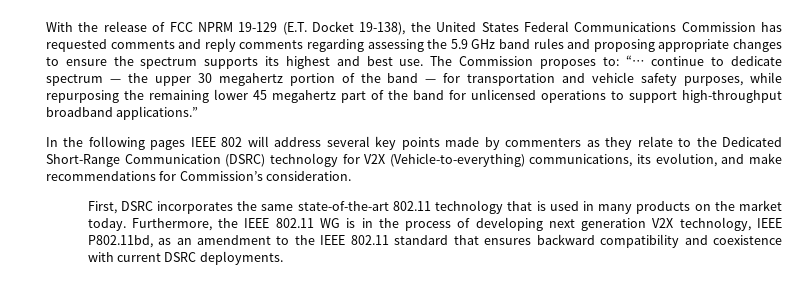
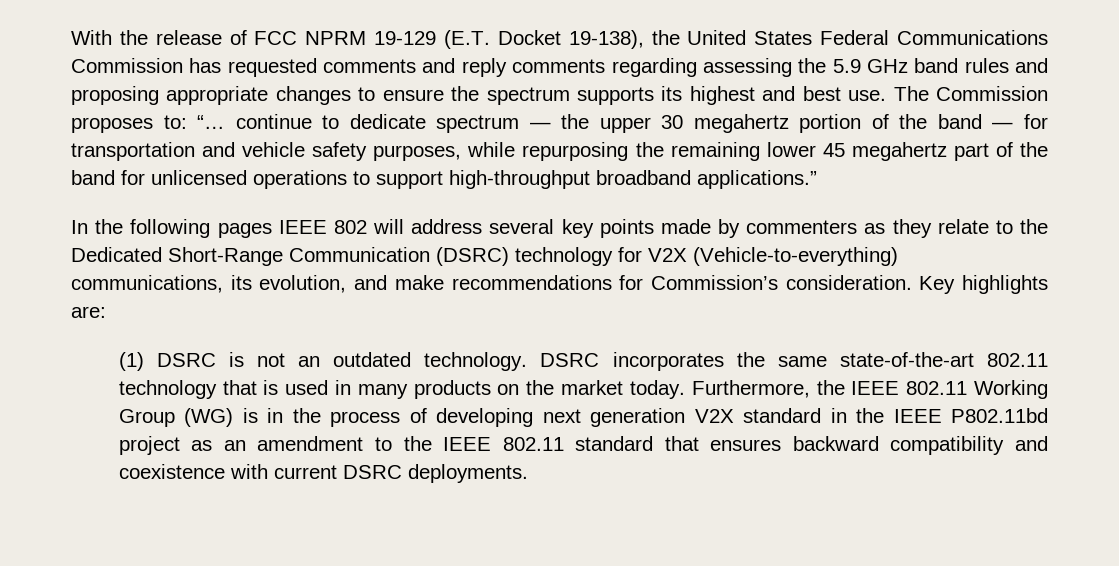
- In the following pages IEEE 802 will address several key points made by commenters as they relate to the Dedicated Short-Range Communication (DSRC) technology for V2X (Vehicle-to-everything) communications, its evolution, and make recommendations for Commission’s consideration.
- First, DSRC incorporates the same state-of-the-art 802.11 technology that is used in many products on the market today.
+ In the following pages IEEE 802 will address several key points made by commenters as they relate to the Dedicated Short-Range Communication (DSRC) technology for V2X (Vehicle-to-everything) communications, its evolution, and make recommendations for Commission’s consideration. Key highlights are:
+ (1) DSRC is not an outdated technology. DSRC incorporates the same state-of-the-art 802.11 technology that is used in many products on the market today.
- Furthermore, the IEEE 802.11 WG is in the process of developing next generation V2X technology, IEEE P802.11bd, as an amendment to the IEEE 802.11 standard that ensures backward compatibility and coexistence with current DSRC deployments.
+ Furthermore, the IEEE 802.11 Working Group (WG) is in the process of developing next generation V2X standard in the IEEE P802.11bd project as an amendment to the IEEE 802.11 standard that ensures backward compatibility and coexistence with current DSRC deployments.

